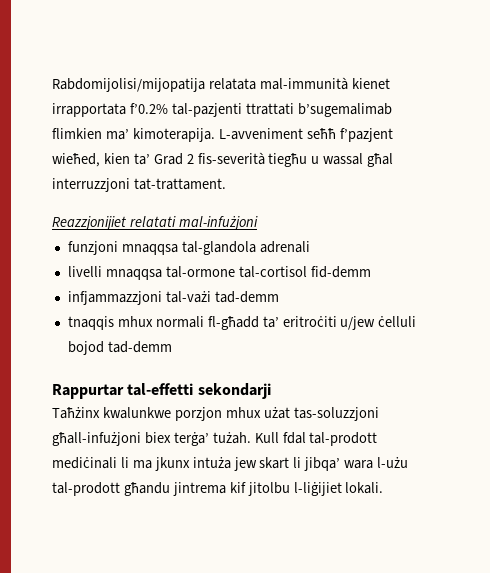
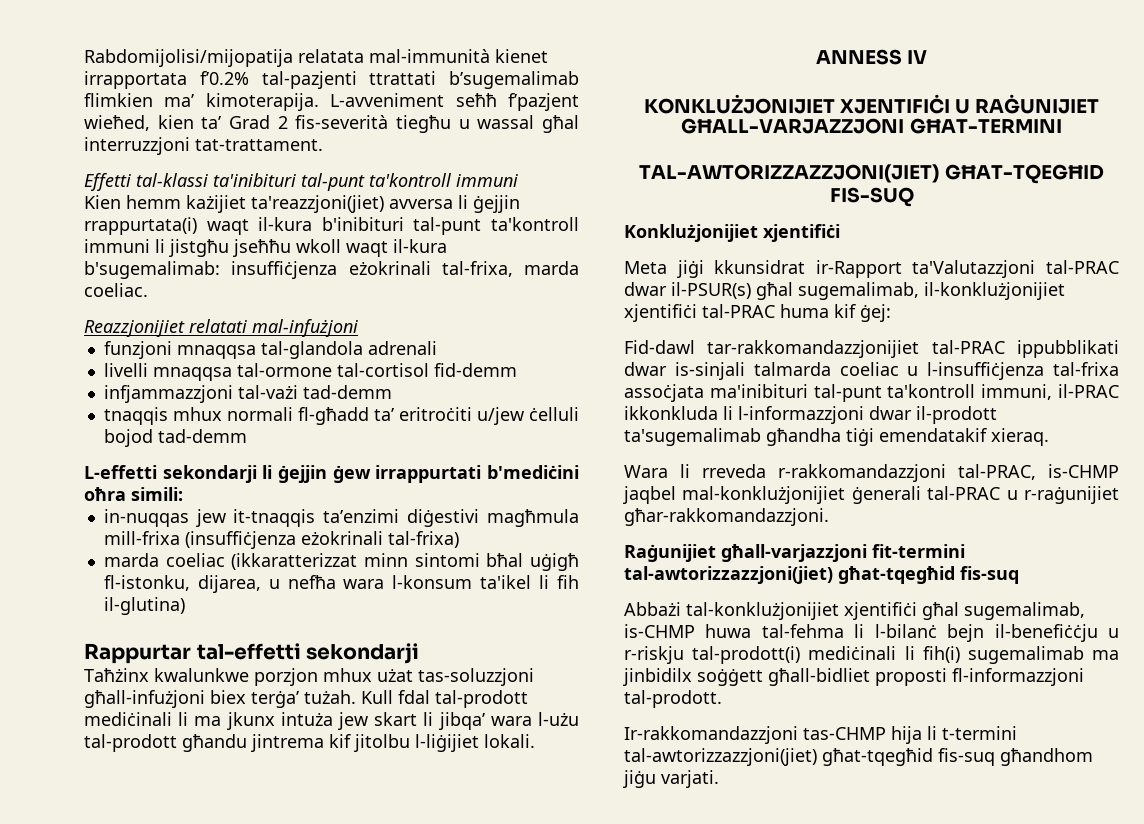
+ Effetti tal-klassi ta'inibituri tal-punt ta'kontroll immuni
+ Kien hemm każijiet ta'reazzjoni(jiet) avversa li ġejjin rrappurtata(i) waqt il-kura b'inibituri tal-punt ta'kontroll immuni li jistgħu jseħħu wkoll waqt il-kura b'sugemalimab: insuffiċjenza eżokrinali tal-frixa, marda coeliac.
+ L-effetti sekondarji li ġejjin ġew irrappurtati b'mediċini oħra simili:
+ in-nuqqas jew it-tnaqqis ta’enzimi diġestivi magħmula mill-frixa (insuffiċjenza eżokrinali tal-frixa)
+ marda coeliac (ikkaratterizzat minn sintomi bħal uġigħ fl-istonku, dijarea, u nefħa wara l-konsum ta'ikel li fih il-glutina)
+ ANNESS IV
+ KONKLUŻJONIJIET XJENTIFIĊI U RAĠUNIJIET GĦALL-VARJAZZJONI GĦAT-TERMINI
+ TAL-AWTORIZZAZZJONI(JIET) GĦAT-TQEGĦID FIS-SUQ
+ Konklużjonijiet xjentifiċi
+ Meta jiġi kkunsidrat ir-Rapport ta'Valutazzjoni tal-PRAC dwar il-PSUR(s) għal sugemalimab, il-konklużjonijiet xjentifiċi tal-PRAC huma kif ġej:
+ Fid-dawl tar-rakkomandazzjonijiet tal-PRAC ippubblikati dwar is-sinjali talmarda coeliac u l-insuffiċjenza tal-frixa assoċjata ma'inibituri tal-punt ta'kontroll immuni, il-PRAC ikkonkluda li l-informazzjoni dwar il-prodott ta'sugemalimab għandha tiġi emendatakif xieraq.
+ Wara li rreveda r-rakkomandazzjoni tal-PRAC, is-CHMP jaqbel mal-konklużjonijiet ġenerali tal-PRAC u r-raġunijiet għar-rakkomandazzjoni.
+ Raġunijiet għall-varjazzjoni fit-termini tal-awtorizzazzjoni(jiet) għat-tqegħid fis-suq
+ Abbażi tal-konklużjonijiet xjentifiċi għal sugemalimab, is-CHMP huwa tal-fehma li l-bilanċ bejn il-benefiċċju u r-riskju tal-prodott(i) mediċinali li fih(i) sugemalimab ma jinbidilx soġġett għall-bidliet proposti fl-informazzjoni tal-prodott.
+ Ir-rakkomandazzjoni tas-CHMP hija li t-termini tal-awtorizzazzjoni(jiet) għat-tqegħid fis-suq għandhom jiġu varjati.

